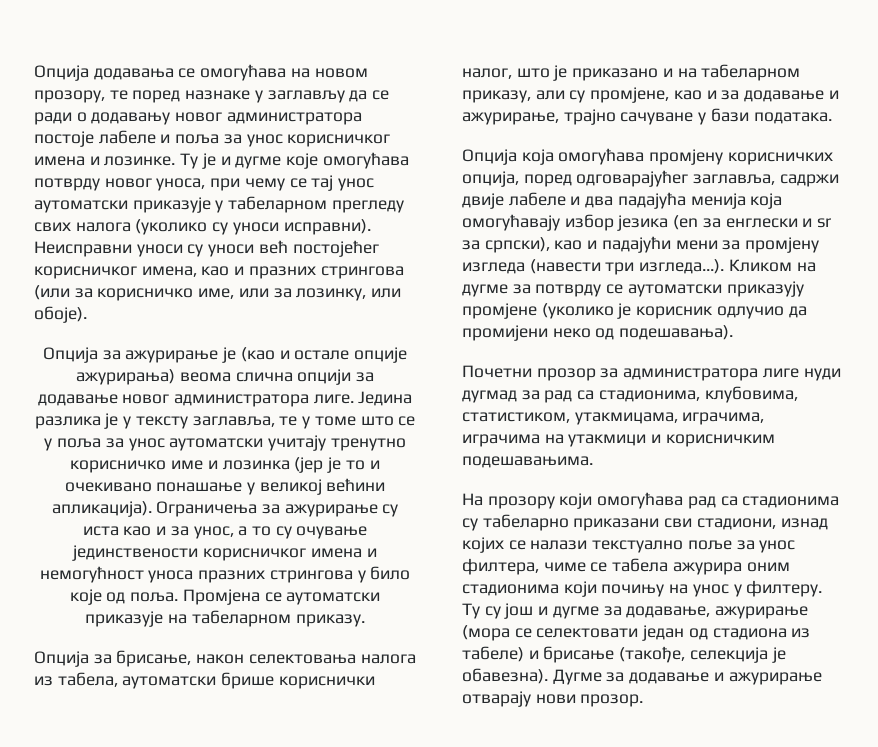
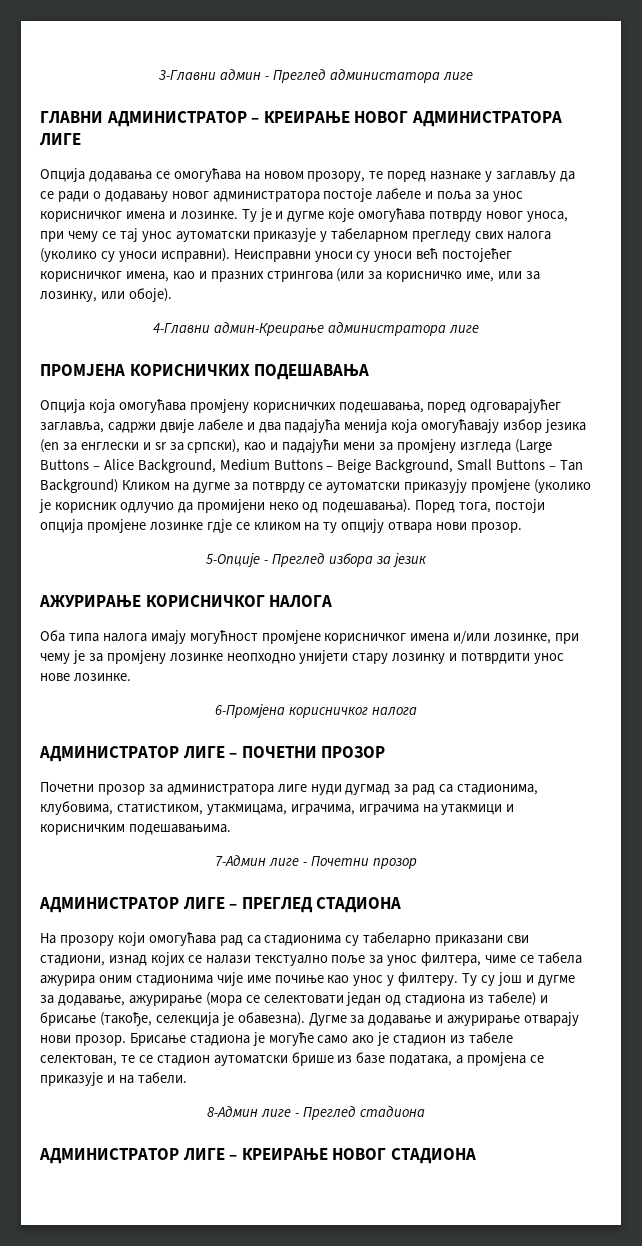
+ 3-Главни админ - Преглед администатора лиге
+ ГЛАВНИ АДМИНИСТРАТОР – КРЕИРАЊЕ НОВОГ АДМИНИСТРАТОРА ЛИГЕ
- Опција за ажурирање је (као и остале опције ажурирања) веома слична опцији за додавање новог администратора лиге. Једина разлика је у тексту заглавља, те у томе што се у поља за унос аутоматски учитају тренутно корисничко име и лозинка (јер је то и очекивано понашање у великој већини апликација). Ограничења за ажурирање су иста као и за унос, а то су очување јединствености корисничког имена и немогућност уноса празних стрингова у било које од поља. Промјена се аутоматски приказује на табеларном приказу.
- Опција за брисање, након селектовања налога из табела, аутоматски брише кориснички налог, што је приказано и на табеларном приказу, али су промјене, као и за додавање и ажурирање, трајно сачуване у бази података.
+ 4-Главни админ-Креирање администратора лиге
+ ПРОМЈЕНА КОРИСНИЧКИХ ПОДЕШАВАЊА
- Опција која омогућава промјену корисничких опција, поред одговарајућег заглавља, садржи двије лабеле и два падајућа менија која омогућавају избор језика (en за енглески и sr за српски), као и падајући мени за промјену изгледа (навести три изгледа...). Кликом на дугме за потврду се аутоматски приказују промјене (уколико је корисник одлучио да промијени неко од подешавања).
+ Опција која омогућава промјену корисничких подешавања, поред одговарајућег заглавља, садржи двије лабеле и два падајућа менија која омогућавају избор језика (en за енглески и sr за српски), као и падајући мени за промјену изгледа (Large Buttons – Alice Background, Medium Buttons – Beige Background, Small Buttons – Tan Background) Кликом на дугме за потврду се аутоматски приказују промјене (уколико је корисник одлучио да промијени неко од подешавања). Поред тога, постоји опција промјене лозинке гдје се кликом на ту опцију отвара нови прозор.
+ 5-Опције - Преглед избора за језик
+ АЖУРИРАЊЕ КОРИСНИЧКОГ НАЛОГА
+ Оба типа налога имају могућност промјене корисничког имена и/или лозинке, при чему је за промјену лозинке неопходно унијети стару лозинку и потврдити унос нове лозинке.
+ 6-Промјена корисничког налога
+ АДМИНИСТРАТОР ЛИГЕ – ПОЧЕТНИ ПРОЗОР
+ 7-Админ лиге - Почетни прозор
+ АДМИНИСТРАТОР ЛИГЕ – ПРЕГЛЕД СТАДИОНА
- На прозору који омогућава рад са стадионима су табеларно приказани сви стадиони, изнад којих се налази текстуално поље за унос филтера, чиме се табела ажурира оним стадионима који почињу на унос у филтеру.
+ На прозору који омогућава рад са стадионима су табеларно приказани сви стадиони, изнад којих се налази текстуално поље за унос филтера, чиме се табела ажурира оним стадионима чије име почиње као унос у филтеру.
+ Брисање стадиона је могуће само ако је стадион из табеле селектован, те се стадион аутоматски брише из базе података, а промјена се приказује и на табели.
+ 8-Админ лиге - Преглед стадиона
+ АДМИНИСТРАТОР ЛИГЕ – КРЕИРАЊЕ НОВОГ СТАДИОНА

